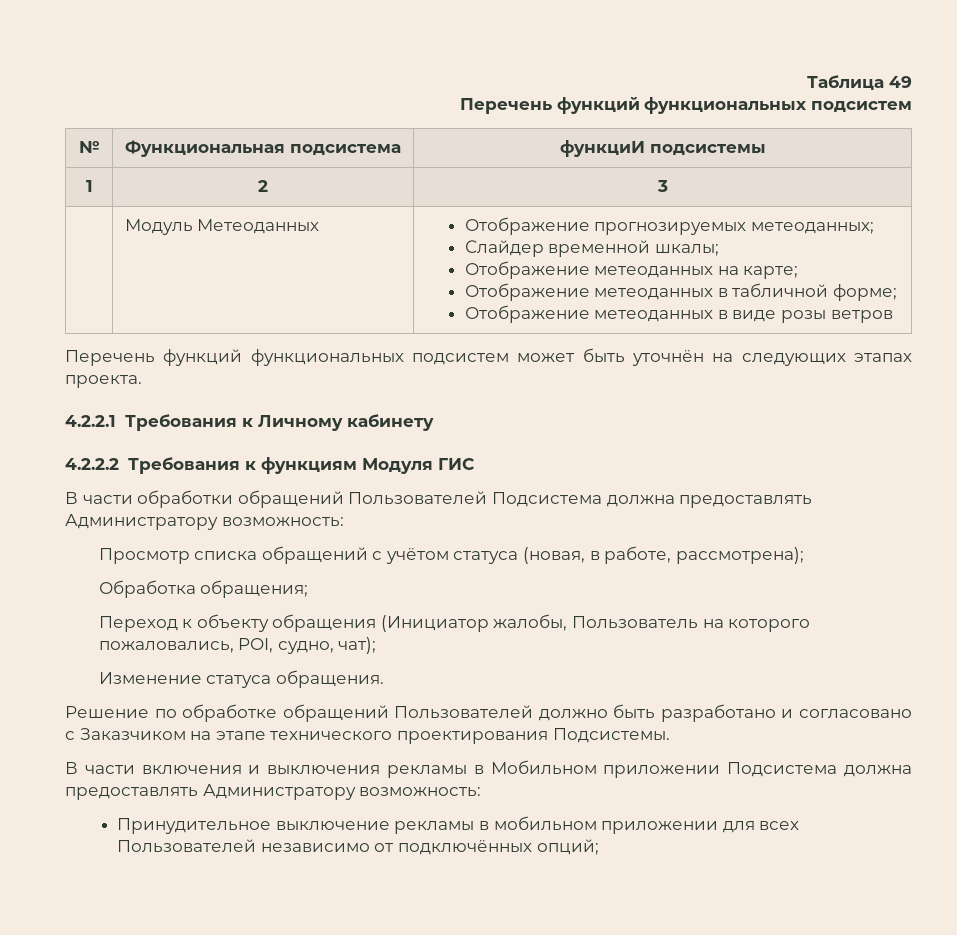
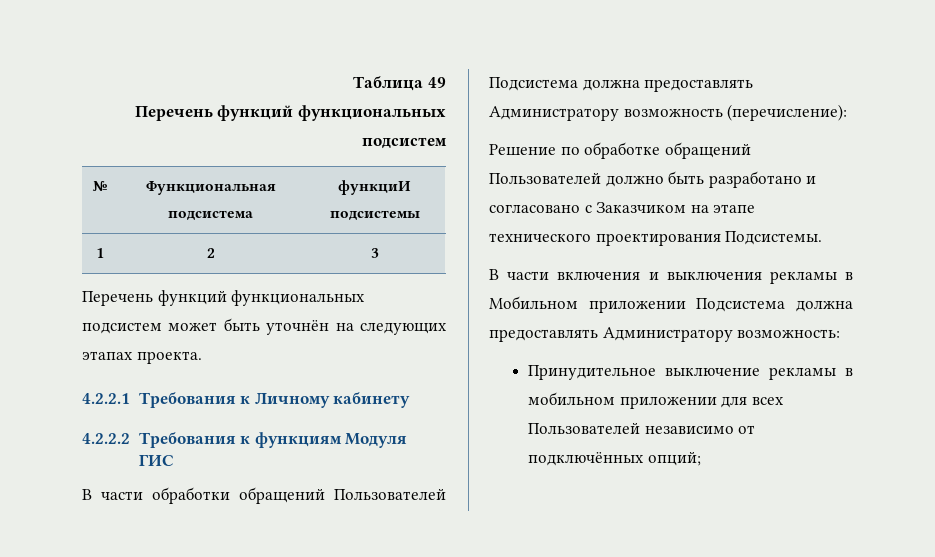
- | Модуль Метеоданных | Отображение прогнозируемых метеоданных;
- Слайдер временной шкалы;
- Отображение метеоданных на карте;
- Отображение метеоданных в табличной форме;
- Отображение метеоданных в виде розы ветров
- В части обработки обращений Пользователей Подсистема должна предоставлять Администратору возможность:
- Просмотр списка обращений с учётом статуса (новая, в работе, рассмотрена);
- Обработка обращения;
- Переход к объекту обращения (Инициатор жалобы, Пользователь на которого пожаловались, POI, судно, чат);
- Изменение статуса обращения.
+ В части обработки обращений Пользователей Подсистема должна предоставлять Администратору возможность (перечисление):

